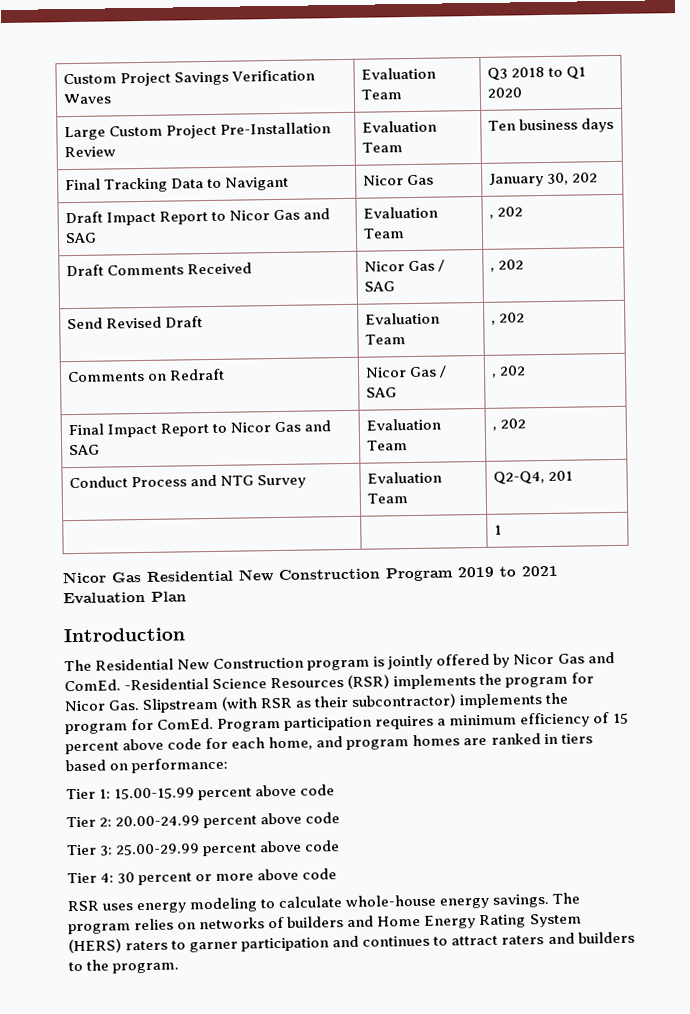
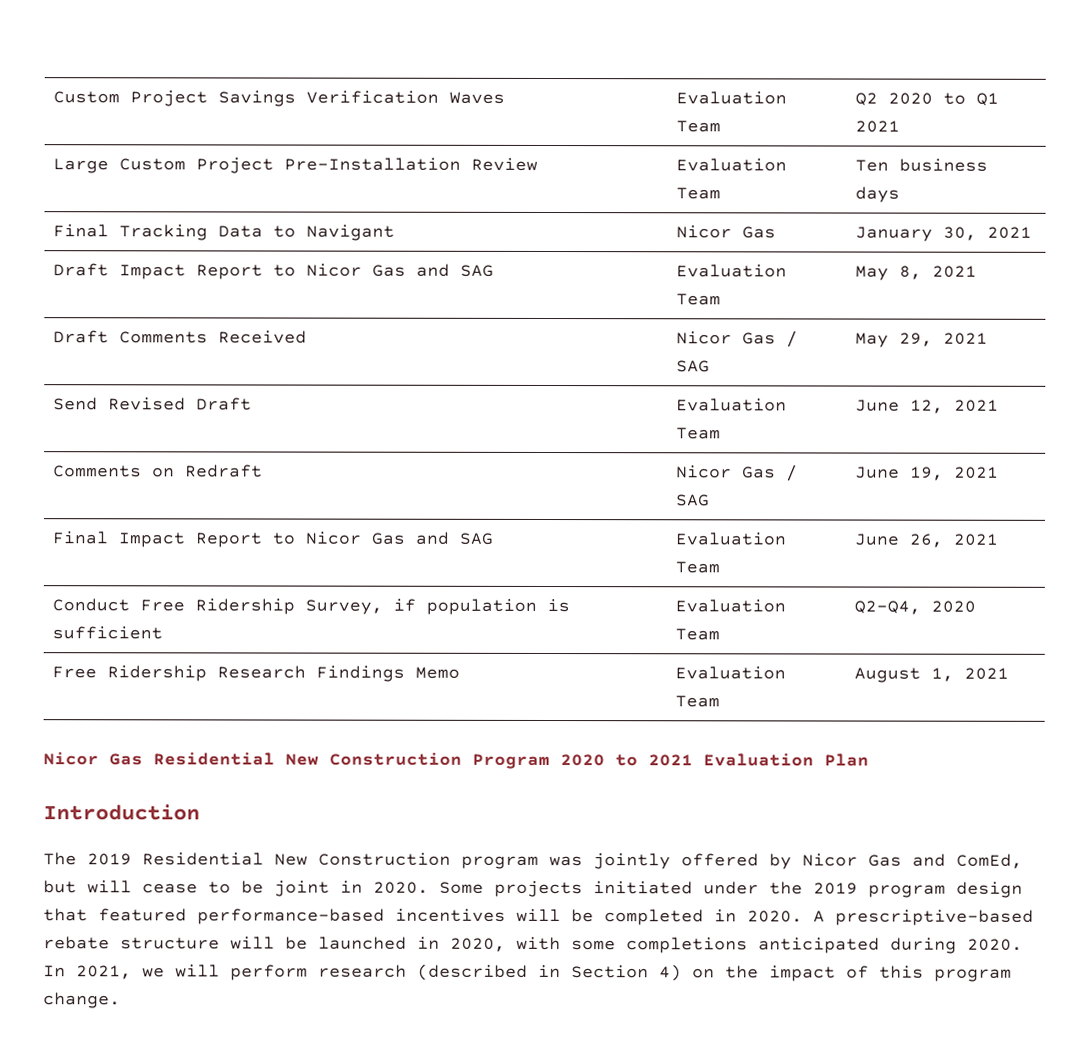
- Custom Project Savings Verification Waves | Evaluation Team | Q3 2018 to Q1 2020
+ Custom Project Savings Verification Waves | Evaluation Team | Q2 2020 to Q1 2021
- Final Tracking Data to Navigant | Nicor Gas | January 30, 202
+ Final Tracking Data to Navigant | Nicor Gas | January 30, 2021
- Draft Impact Report to Nicor Gas and SAG | Evaluation Team | , 202
+ Draft Impact Report to Nicor Gas and SAG | Evaluation Team | May 8, 2021
- Draft Comments Received | Nicor Gas / SAG | , 202
+ Draft Comments Received | Nicor Gas / SAG | May 29, 2021
- Send Revised Draft | Evaluation Team | , 202
+ Send Revised Draft | Evaluation Team | June 12, 2021
- Comments on Redraft | Nicor Gas / SAG | , 202
+ Comments on Redraft | Nicor Gas / SAG | June 19, 2021
- Final Impact Report to Nicor Gas and SAG | Evaluation Team | , 202
- Conduct Process and NTG Survey | Evaluation Team | Q2-Q4, 201
- | | 1
+ Final Impact Report to Nicor Gas and SAG | Evaluation Team | June 26, 2021
+ Conduct Free Ridership Survey, if population is sufficient | Evaluation Team | Q2-Q4, 2020
+ Free Ridership Research Findings Memo | Evaluation Team | August 1, 2021
- Nicor Gas Residential New Construction Program 2019 to 2021 Evaluation Plan
+ Nicor Gas Residential New Construction Program 2020 to 2021 Evaluation Plan
- The Residential New Construction program is jointly offered by Nicor Gas and ComEd. -Residential Science Resources (RSR) implements the program for Nicor Gas. Slipstream (with RSR as their subcontractor) implements the program for ComEd. Program participation requires a minimum efficiency of 15 percent above code for each home, and program homes are ranked in tiers based on performance:
- Tier 1: 15.00-15.99 percent above code
- Tier 2: 20.00-24.99 percent above code
- Tier 3: 25.00-29.99 percent above code
- Tier 4: 30 percent or more above code
- RSR uses energy modeling to calculate whole-house energy savings. The program relies on networks of builders and Home Energy Rating System (HERS) raters to garner participation and continues to attract raters and builders to the program.
+ The 2019 Residential New Construction program was jointly offered by Nicor Gas and ComEd, but will cease to be joint in 2020. Some projects initiated under the 2019 program design that featured performance-based incentives will be completed in 2020. A prescriptive-based rebate structure will be launched in 2020, with some completions anticipated during 2020. In 2021, we will perform research (described in Section 4) on the impact of this program change.

